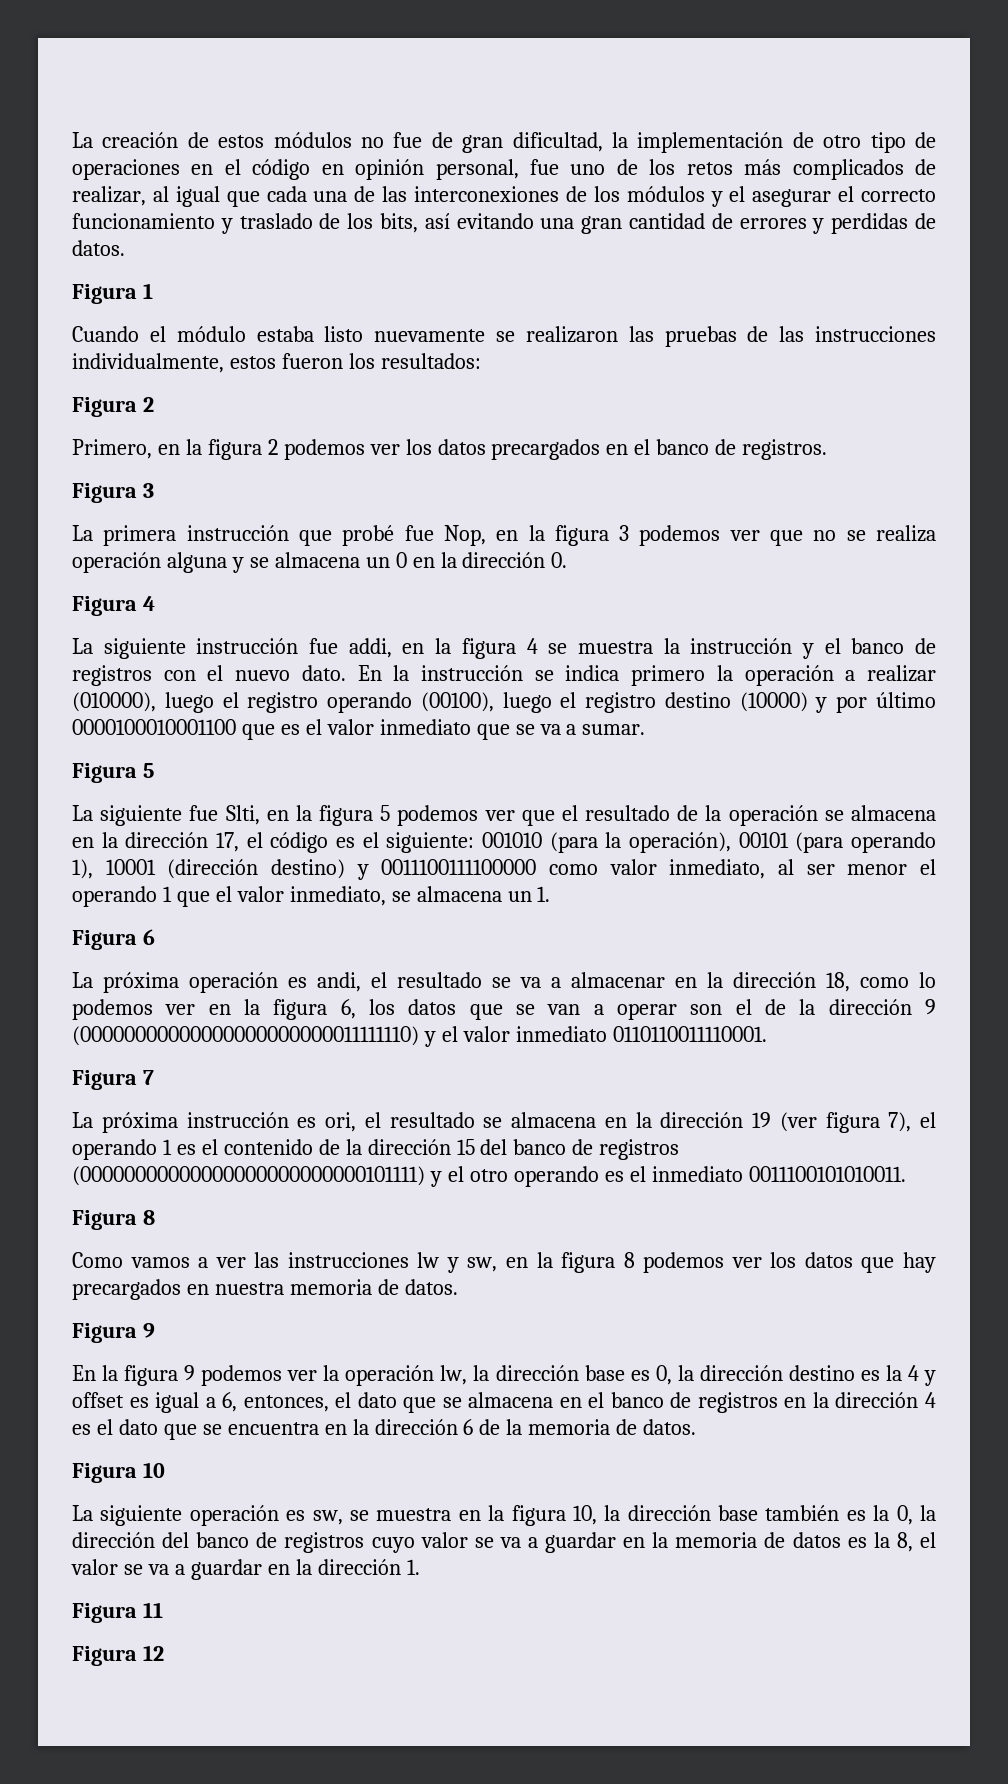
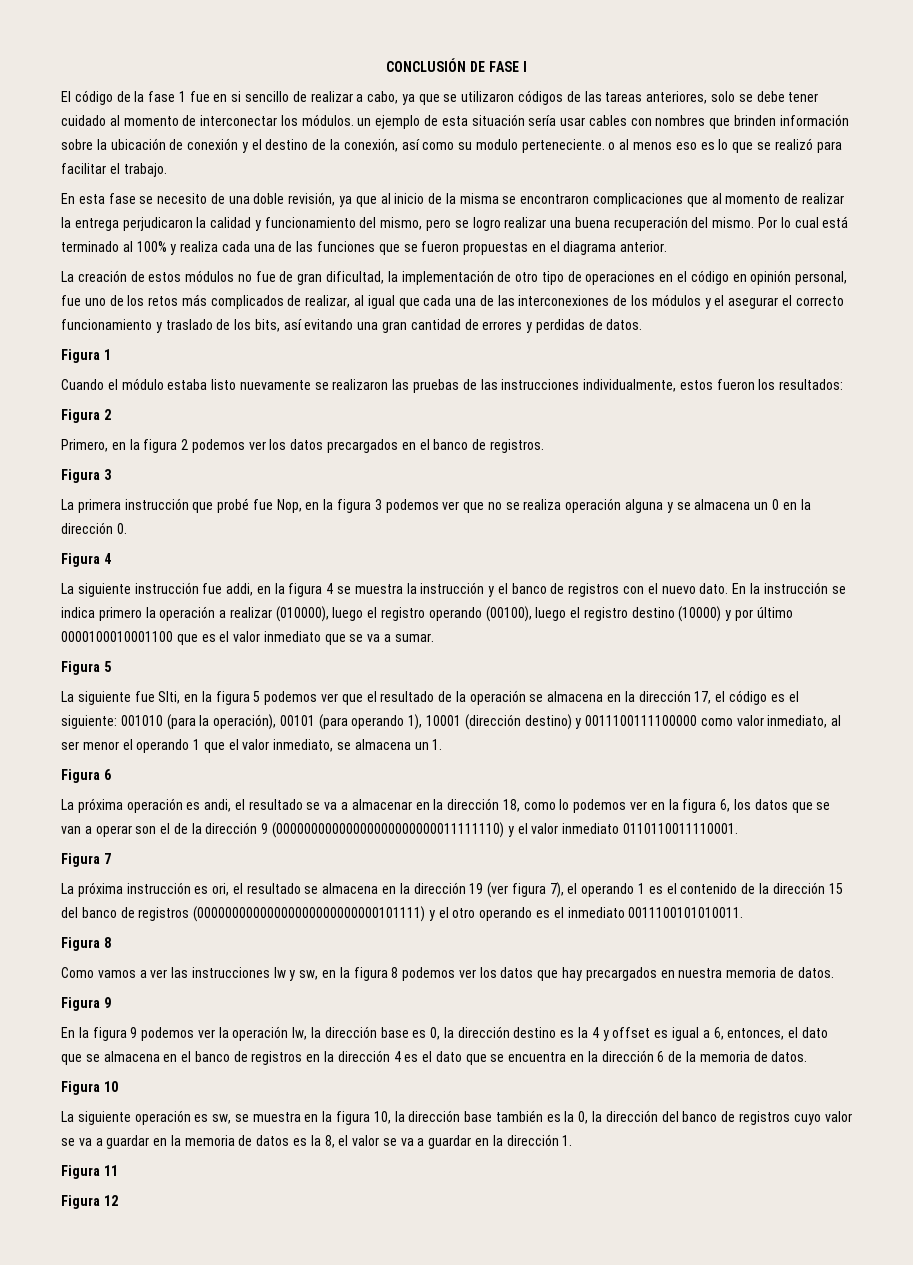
+ CONCLUSIÓN DE FASE I
+ El código de la fase 1 fue en si sencillo de realizar a cabo, ya que se utilizaron códigos de las tareas anteriores, solo se debe tener cuidado al momento de interconectar los módulos. un ejemplo de esta situación sería usar cables con nombres que brinden información sobre la ubicación de conexión y el destino de la conexión, así como su modulo perteneciente. o al menos eso es lo que se realizó para facilitar el trabajo.
+ En esta fase se necesito de una doble revisión, ya que al inicio de la misma se encontraron complicaciones que al momento de realizar la entrega perjudicaron la calidad y funcionamiento del mismo, pero se logro realizar una buena recuperación del mismo. Por lo cual está terminado al 100% y realiza cada una de las funciones que se fueron propuestas en el diagrama anterior.

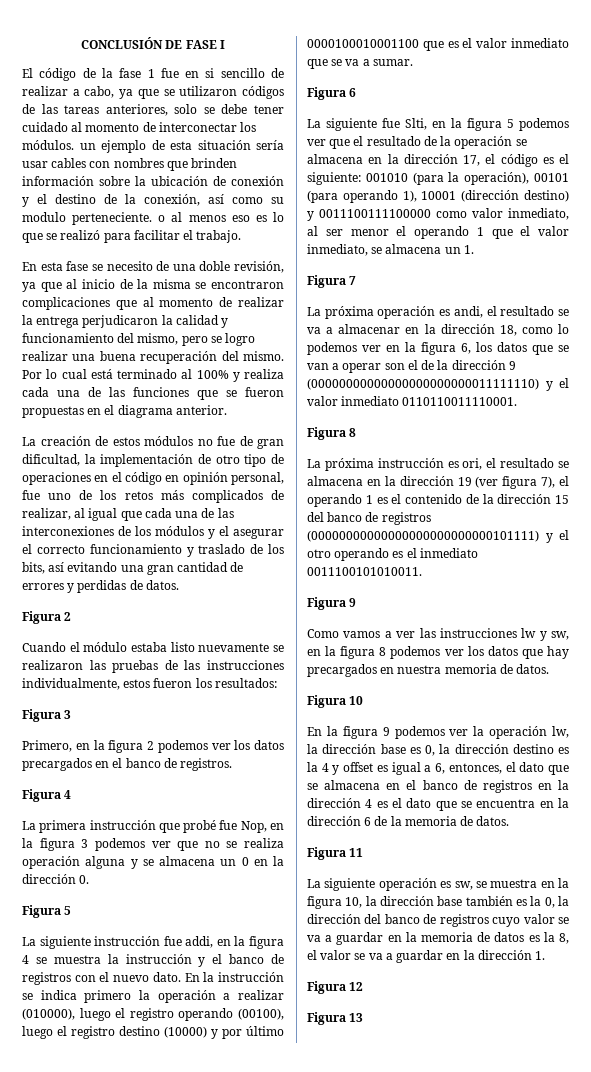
- Figura 1
+ Figura 2
- Figura 2
+ Figura 3
- Figura 3
+ Figura 4
- Figura 4
+ Figura 5
- Figura 5
+ Figura 6
- Figura 6
+ Figura 7
- Figura 7
+ Figura 8
- Figura 8
+ Figura 9
- Figura 9
+ Figura 10
- Figura 10
+ Figura 11
- Figura 11
  Figura 12
+ Figura 13

